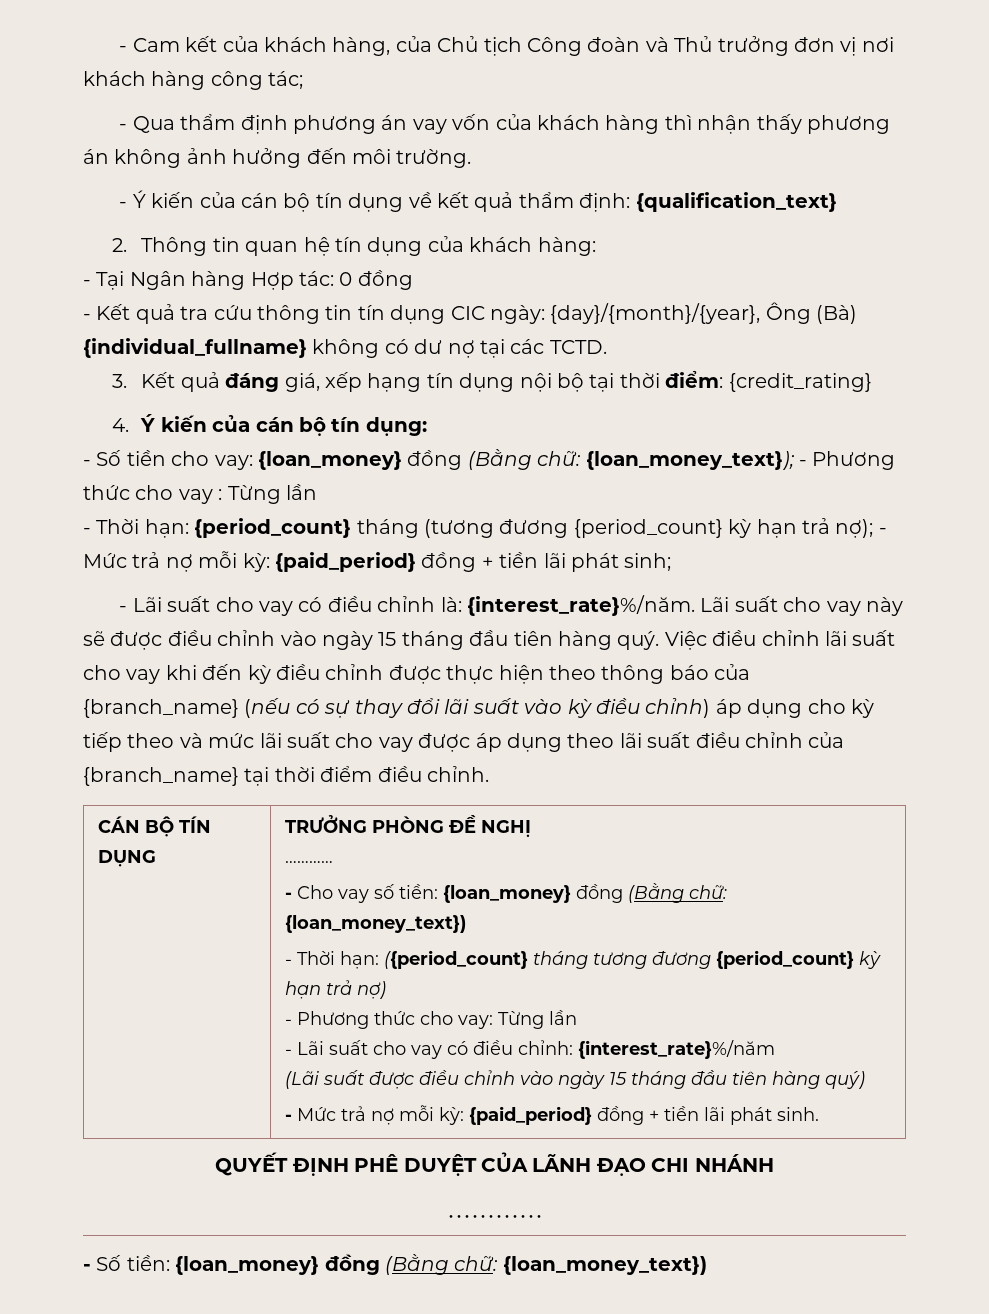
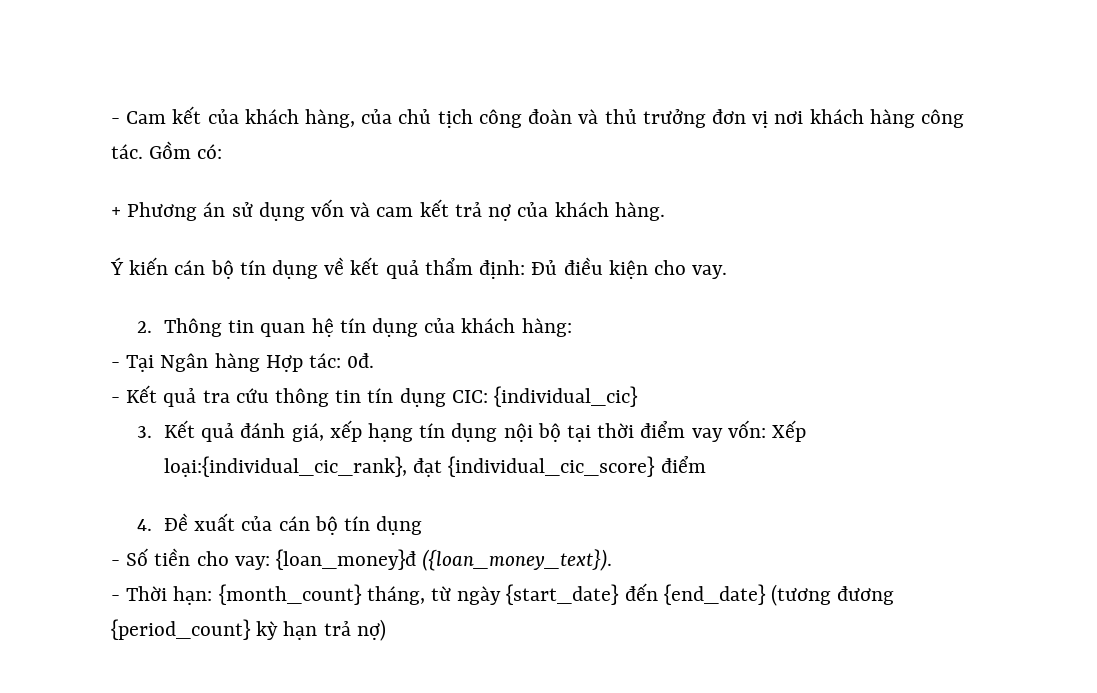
- - Cam kết của khách hàng, của Chủ tịch Công đoàn và Thủ trưởng đơn vị nơi khách hàng công tác;
- - Qua thẩm định phương án vay vốn của khách hàng thì nhận thấy phương án không ảnh hưởng đến môi trường.
- - Ý kiến của cán bộ tín dụng về kết quả thẩm định: {qualification_text}
+ - Cam kết của khách hàng, của chủ tịch công đoàn và thủ trưởng đơn vị nơi khách hàng công tác. Gồm có:
+ + Phương án sử dụng vốn và cam kết trả nợ của khách hàng.
+ Ý kiến cán bộ tín dụng về kết quả thẩm định: Đủ điều kiện cho vay.
- - Tại Ngân hàng Hợp tác: 0 đồng
+ - Tại Ngân hàng Hợp tác: 0đ.
- - Kết quả tra cứu thông tin tín dụng CIC ngày: {day}/{month}/{year}, Ông (Bà) {individual_fullname} không có dư nợ tại các TCTD.
+ - Kết quả tra cứu thông tin tín dụng CIC: {individual_cic}
- 3. Kết quả đáng giá, xếp hạng tín dụng nội bộ tại thời điểm: {credit_rating}
+ 3. Kết quả đánh giá, xếp hạng tín dụng nội bộ tại thời điểm vay vốn: Xếp loại:{individual_cic_rank}, đạt {individual_cic_score} điểm
- 4. Ý kiến của cán bộ tín dụng:
+ 4. Đề xuất của cán bộ tín dụng
- - Số tiền cho vay: {loan_money} đồng (Bằng chữ: {loan_money_text}); - Phương thức cho vay : Từng lần
- - Thời hạn: {period_count} tháng (tương đương {period_count} kỳ hạn trả nợ); - Mức trả nợ mỗi kỳ: {paid_period} đồng + tiền lãi phát sinh;
- - Lãi suất cho vay có điều chỉnh là: {interest_rate}%/năm. Lãi suất cho vay này sẽ được điều chỉnh vào ngày 15 tháng đầu tiên hàng quý. Việc điều chỉnh lãi suất cho vay khi đến kỳ điều chỉnh được thực hiện theo thông báo của {branch_name} (nếu có sự thay đổi lãi suất vào kỳ điều chỉnh) áp dụng cho kỳ tiếp theo và mức lãi suất cho vay được áp dụng theo lãi suất điều chỉnh của {branch_name} tại thời điểm điều chỉnh.
- CÁN BỘ TÍN DỤNG | TRƯỞNG PHÒNG ĐỀ NGHỊ
- …………
- - Cho vay số tiền: {loan_money} đồng (Bằng chữ: {loan_money_text})
- - Thời hạn: ({period_count} tháng tương đương {period_count} kỳ hạn trả nợ)
- - Phương thức cho vay: Từng lần
- - Lãi suất cho vay có điều chỉnh: {interest_rate}%/năm
- (Lãi suất được điều chỉnh vào ngày 15 tháng đầu tiên hàng quý)
- - Mức trả nợ mỗi kỳ: {paid_period} đồng + tiền lãi phát sinh.
- QUYẾT ĐỊNH PHÊ DUYỆT CỦA LÃNH ĐẠO CHI NHÁNH
- …………
- - Số tiền: {loan_money} đồng (Bằng chữ: {loan_money_text})
+ - Số tiền cho vay: {loan_money}đ ({loan_money_text}).
+ - Thời hạn: {month_count} tháng, từ ngày {start_date} đến {end_date} (tương đương {period_count} kỳ hạn trả nợ)

